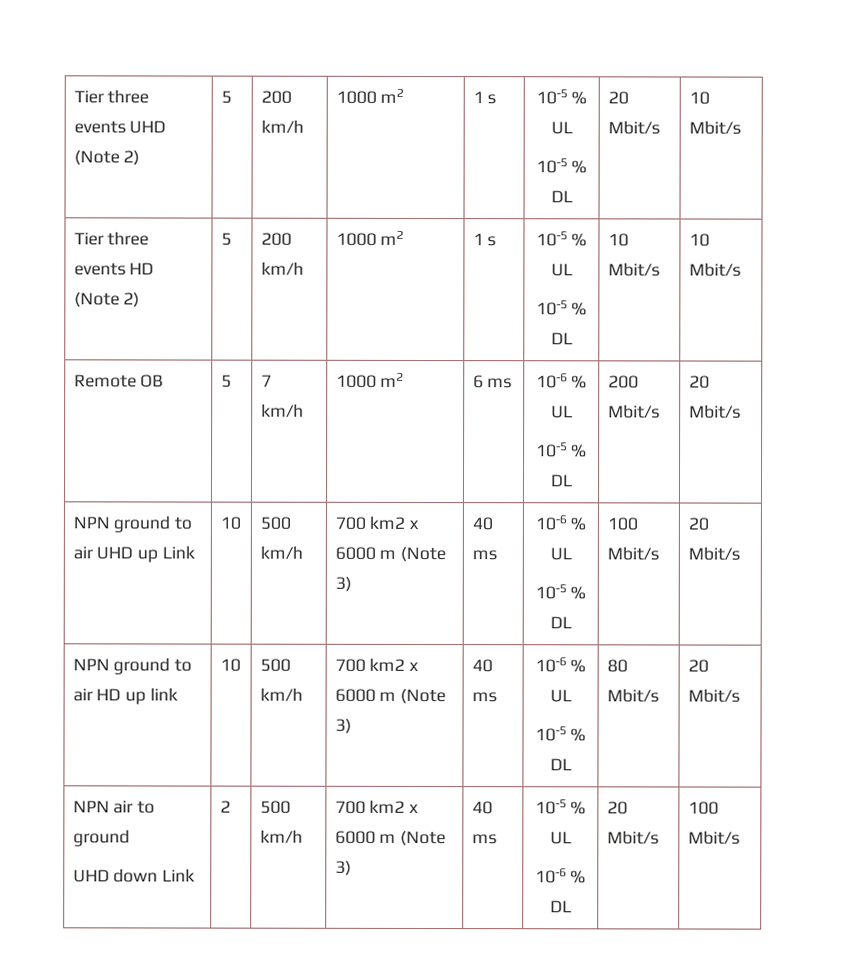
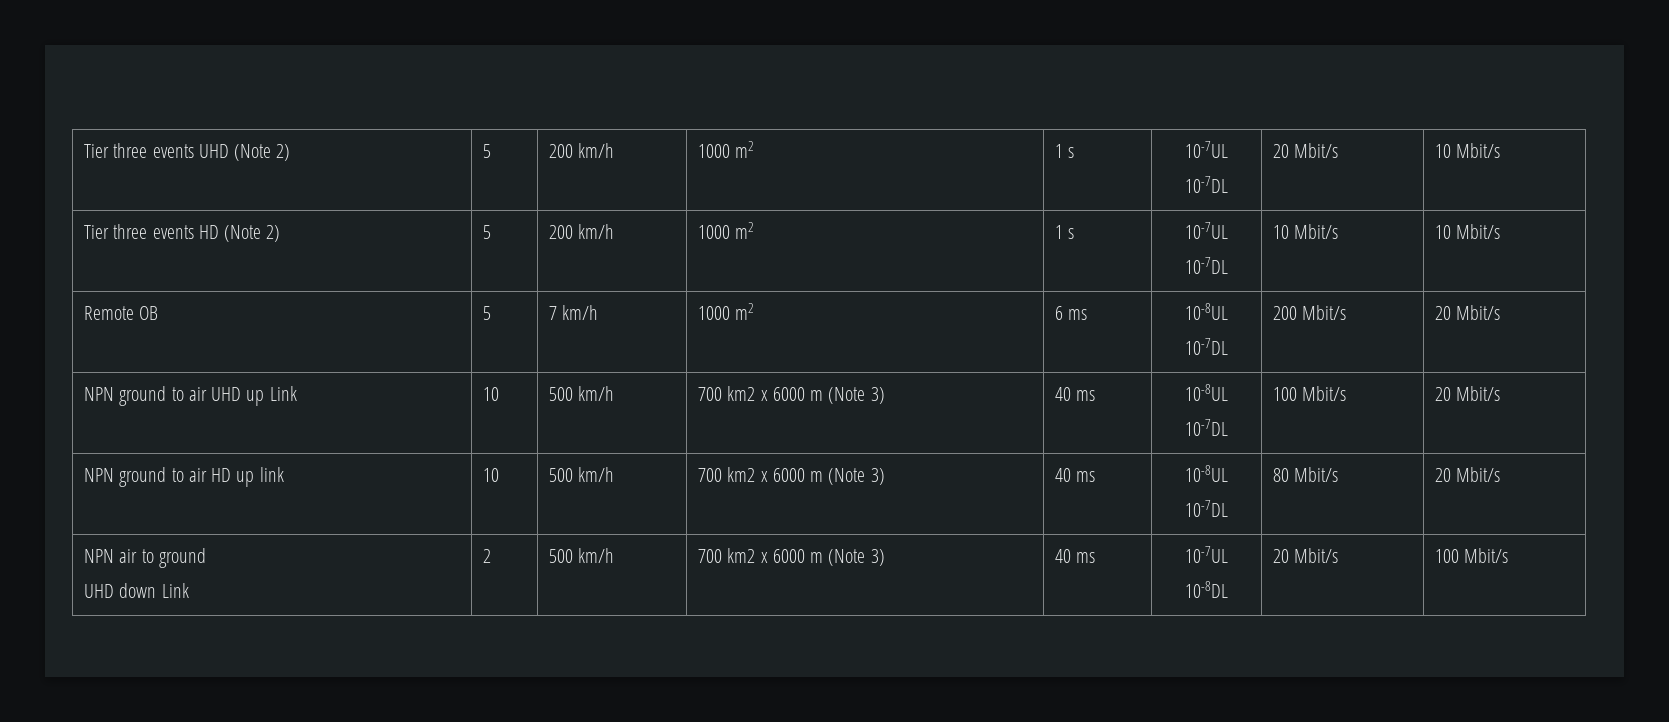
- Tier three events UHD (Note 2) | 5 | 200 km/h | 1000 m2 | 1 s | 10-5 % UL
- 10-5 % DL | 20 Mbit/s | 10 Mbit/s
+ Tier three events UHD (Note 2) | 5 | 200 km/h | 1000 m2 | 1 s | 10-7UL
+ 10-7DL | 20 Mbit/s | 10 Mbit/s
- Tier three events HD (Note 2) | 5 | 200 km/h | 1000 m2 | 1 s | 10-5 % UL
- 10-5 % DL | 10 Mbit/s | 10 Mbit/s
+ Tier three events HD (Note 2) | 5 | 200 km/h | 1000 m2 | 1 s | 10-7UL
+ 10-7DL | 10 Mbit/s | 10 Mbit/s
- Remote OB | 5 | 7 km/h | 1000 m2 | 6 ms | 10-6 % UL
- 10-5 % DL | 200 Mbit/s | 20 Mbit/s
+ Remote OB | 5 | 7 km/h | 1000 m2 | 6 ms | 10-8UL
+ 10-7DL | 200 Mbit/s | 20 Mbit/s
- NPN ground to air UHD up Link | 10 | 500 km/h | 700 km2 x 6000 m (Note 3) | 40 ms | 10-6 % UL
- 10-5 % DL | 100 Mbit/s | 20 Mbit/s
+ NPN ground to air UHD up Link | 10 | 500 km/h | 700 km2 x 6000 m (Note 3) | 40 ms | 10-8UL
+ 10-7DL | 100 Mbit/s | 20 Mbit/s
- NPN ground to air HD up link | 10 | 500 km/h | 700 km2 x 6000 m (Note 3) | 40 ms | 10-6 % UL
- 10-5 % DL | 80 Mbit/s | 20 Mbit/s
+ NPN ground to air HD up link | 10 | 500 km/h | 700 km2 x 6000 m (Note 3) | 40 ms | 10-8UL
+ 10-7DL | 80 Mbit/s | 20 Mbit/s
  NPN air to ground
- UHD down Link | 2 | 500 km/h | 700 km2 x 6000 m (Note 3) | 40 ms | 10-5 % UL
- 10-6 % DL | 20 Mbit/s | 100 Mbit/s
+ UHD down Link | 2 | 500 km/h | 700 km2 x 6000 m (Note 3) | 40 ms | 10-7UL
+ 10-8DL | 20 Mbit/s | 100 Mbit/s

